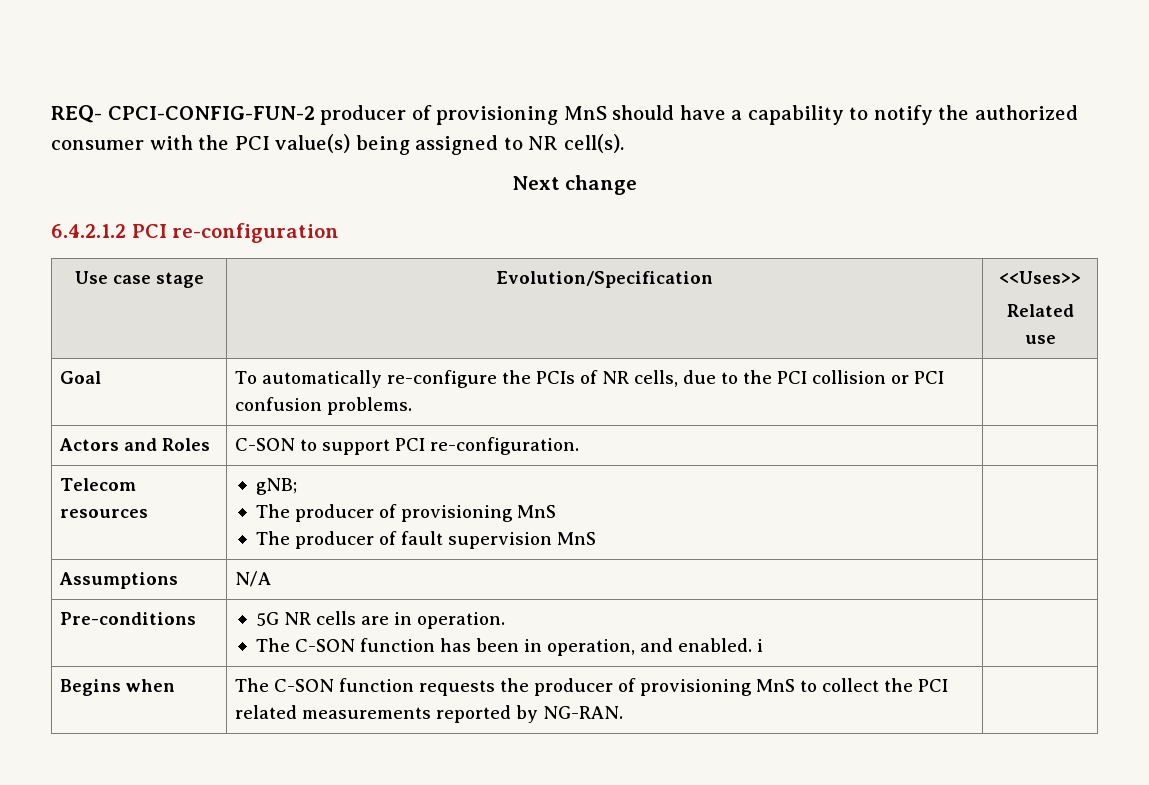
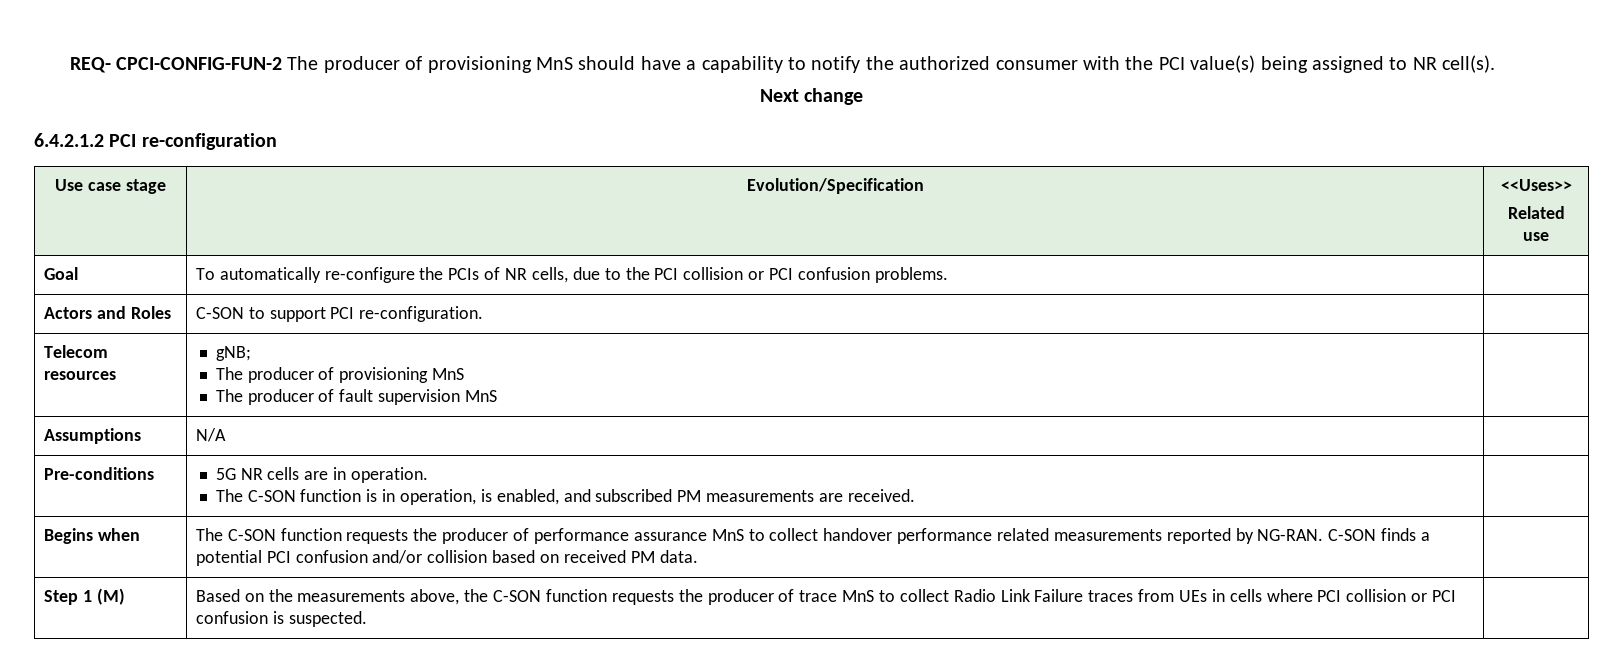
- REQ- CPCI-CONFIG-FUN-2 producer of provisioning MnS should have a capability to notify the authorized consumer with the PCI value(s) being assigned to NR cell(s).
+ REQ- CPCI-CONFIG-FUN-2 The producer of provisioning MnS should have a capability to notify the authorized consumer with the PCI value(s) being assigned to NR cell(s).
  Pre-conditions | 5G NR cells are in operation.
- The C-SON function has been in operation, and enabled. i |
+ The C-SON function is in operation, is enabled, and subscribed PM measurements are received. |
- Begins when | The C-SON function requests the producer of provisioning MnS to collect the PCI related measurements reported by NG-RAN. |
+ Begins when | The C-SON function requests the producer of performance assurance MnS to collect handover performance related measurements reported by NG-RAN. C-SON finds a potential PCI confusion and/or collision based on received PM data. |
+ Step 1 (M) | Based on the measurements above, the C-SON function requests the producer of trace MnS to collect Radio Link Failure traces from UEs in cells where PCI collision or PCI confusion is suspected. |

